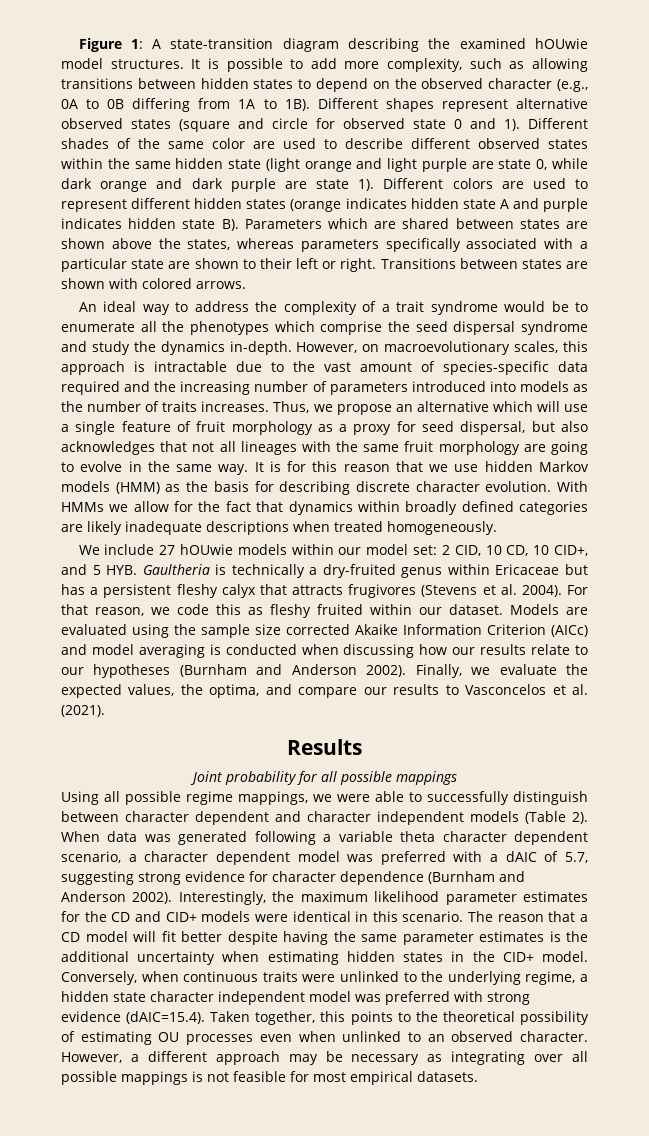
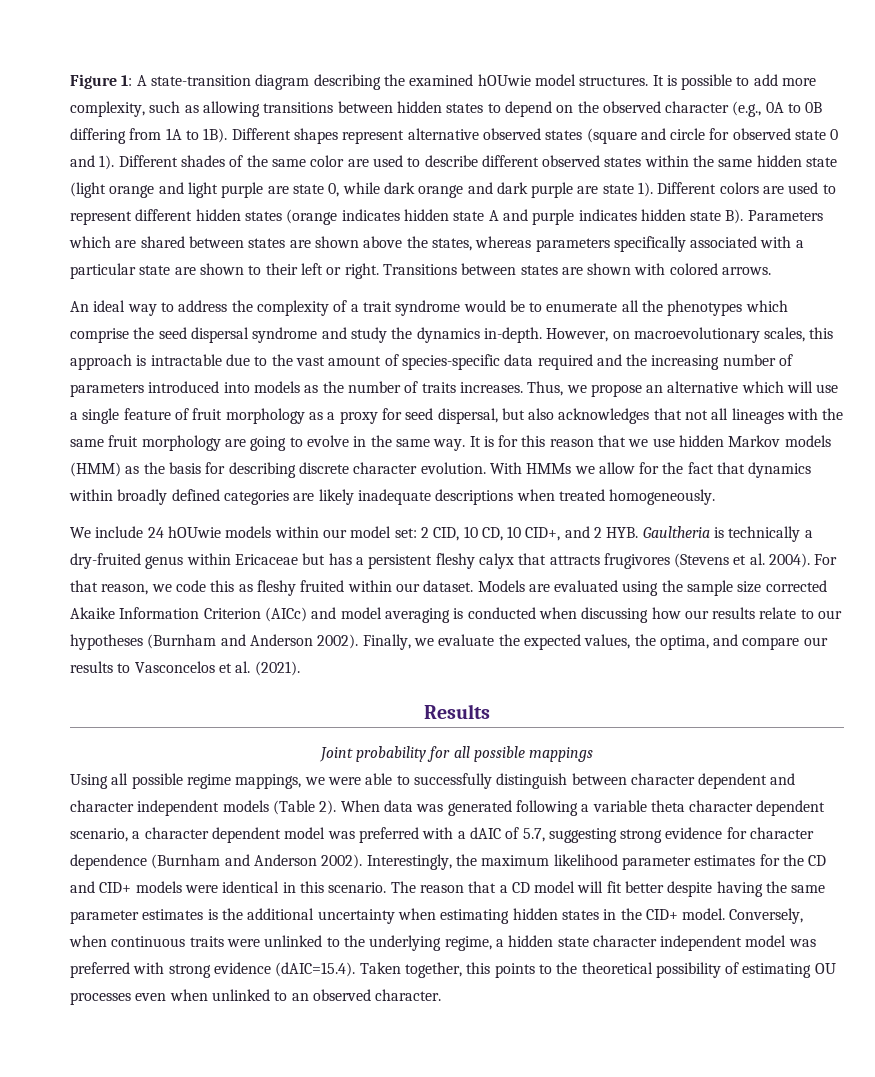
- We include 27 hOUwie models within our model set: 2 CID, 10 CD, 10 CID+, and 5 HYB. Gaultheria is technically a dry-fruited genus within Ericaceae but has a persistent fleshy calyx that attracts frugivores (Stevens et al. 2004).
+ We include 24 hOUwie models within our model set: 2 CID, 10 CD, 10 CID+, and 2 HYB. Gaultheria is technically a dry-fruited genus within Ericaceae but has a persistent fleshy calyx that attracts frugivores (Stevens et al. 2004).
- However, a different approach may be necessary as integrating over all possible mappings is not feasible for most empirical datasets.

